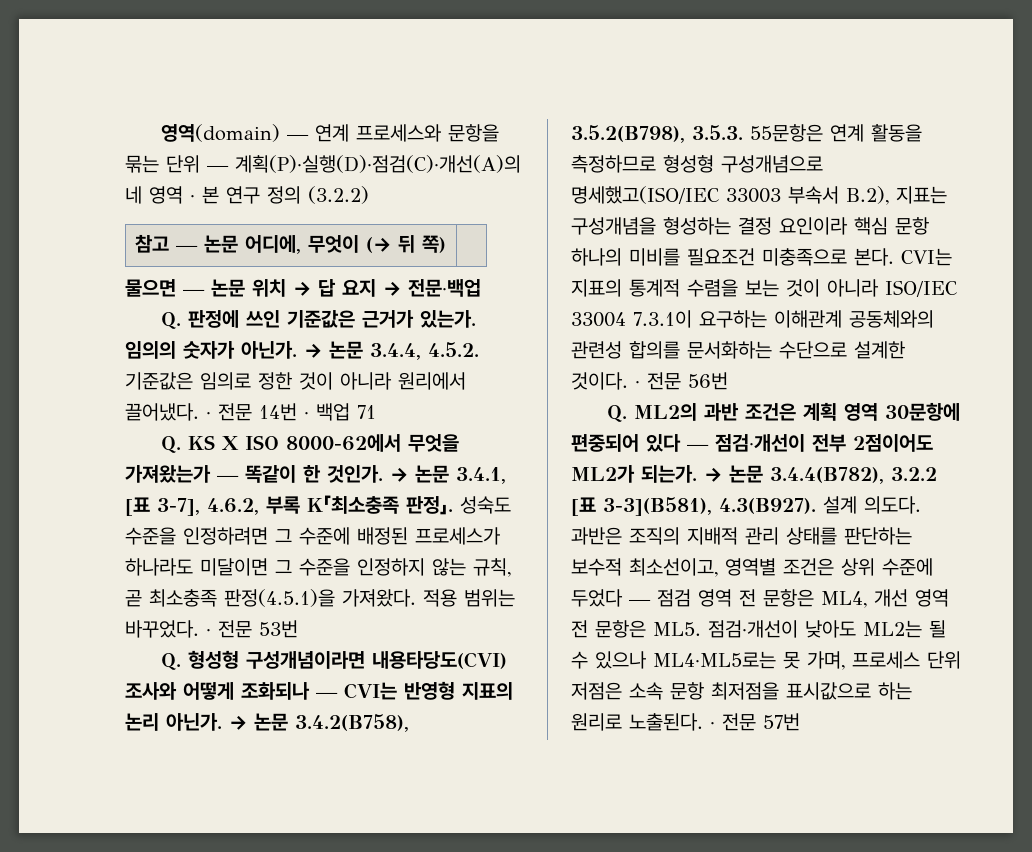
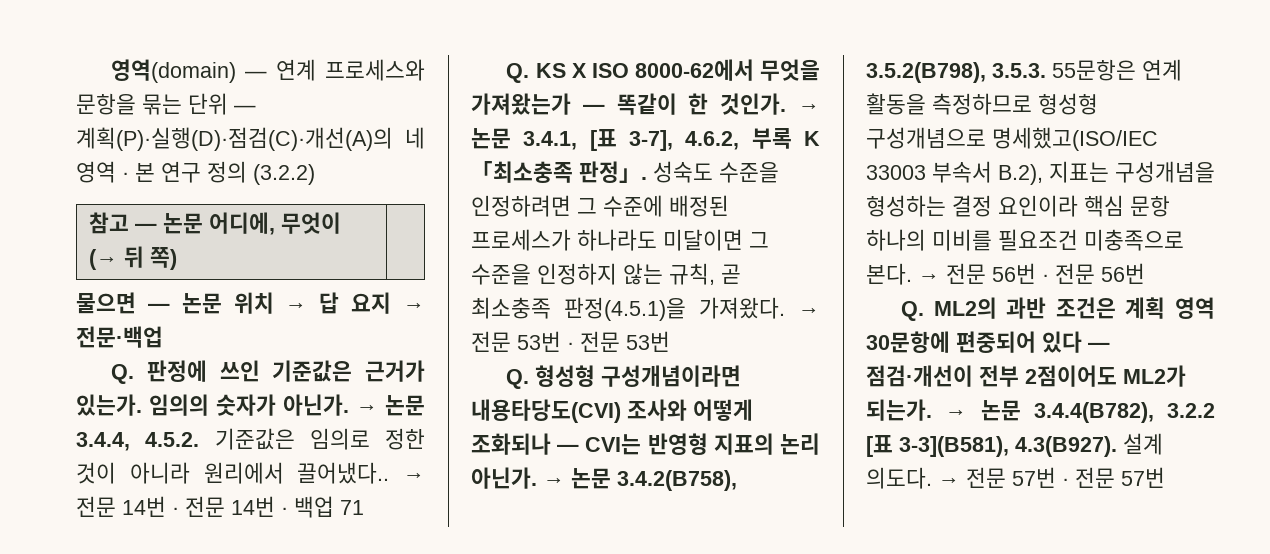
- → 논문 3.4.4, 4.5.2. 기준값은 임의로 정한 것이 아니라 원리에서 끌어냈다. · 전문 14번 · 백업 71
+ → 논문 3.4.4, 4.5.2. 기준값은 임의로 정한 것이 아니라 원리에서 끌어냈다.. → 전문 14번 · 전문 14번 · 백업 71
- 적용 범위는 바꾸었다. · 전문 53번
+ → 전문 53번 · 전문 53번
- CVI는 지표의 통계적 수렴을 보는 것이 아니라 ISO/IEC 33004 7.3.1이 요구하는 이해관계 공동체와의 관련성 합의를 문서화하는 수단으로 설계한 것이다. · 전문 56번
+ → 전문 56번 · 전문 56번
- 과반은 조직의 지배적 관리 상태를 판단하는 보수적 최소선이고, 영역별 조건은 상위 수준에 두었다 — 점검 영역 전 문항은 ML4, 개선 영역 전 문항은 ML5. 점검·개선이 낮아도 ML2는 될 수 있으나 ML4·ML5로는 못 가며, 프로세스 단위 저점은 소속 문항 최저점을 표시값으로 하는 원리로 노출된다. · 전문 57번
+ → 전문 57번 · 전문 57번

